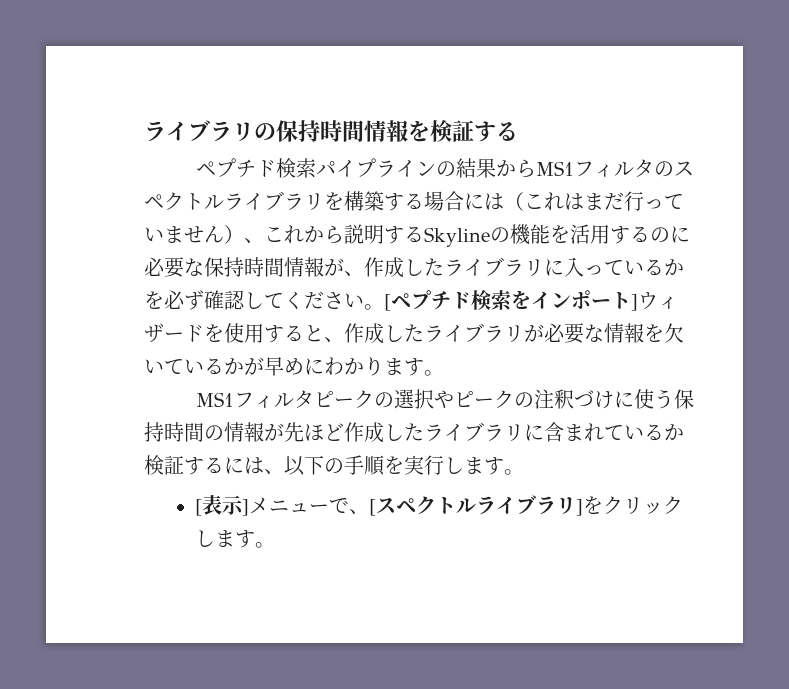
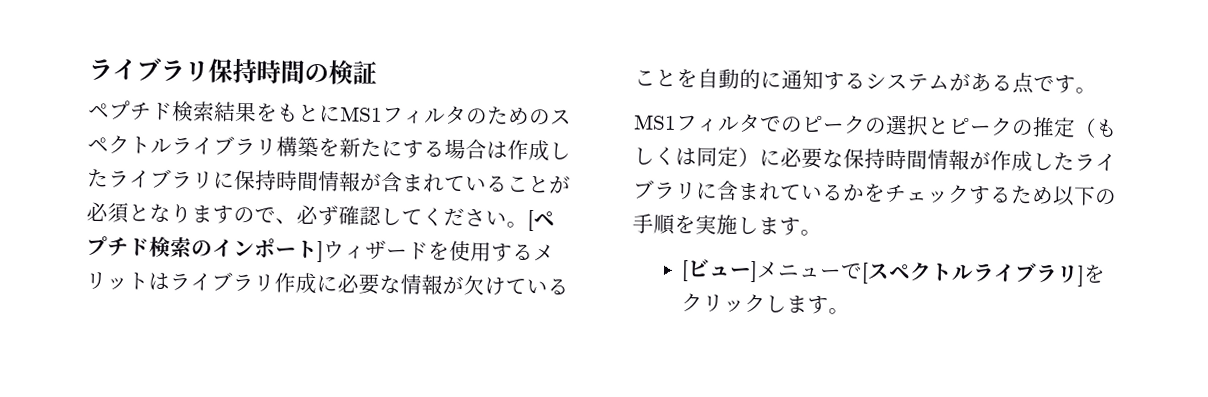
- ライブラリの保持時間情報を検証する
- ペプチド検索パイプラインの結果からMS1フィルタのスペクトルライブラリを構築する場合には（これはまだ行っていません）、これから説明するSkylineの機能を活用するのに必要な保持時間情報が、作成したライブラリに入っているかを必ず確認してください。
+ ライブラリ保持時間の検証
+ ペプチド検索結果をもとにMS1フィルタのためのスペクトルライブラリ構築を新たにする場合は作成したライブラリに保持時間情報が含まれていることが必須となりますので、必ず確認してください。
- [ペプチド検索をインポート]ウィザードを使用すると、作成したライブラリが必要な情報を欠いているかが早めにわかります。
+ [ペプチド検索のインポート]ウィザードを使用するメリットはライブラリ作成に必要な情報が欠けていることを自動的に通知するシステムがある点です。
- MS1フィルタピークの選択やピークの注釈づけに使う保持時間の情報が先ほど作成したライブラリに含まれているか検証するには、以下の手順を実行します。
+ MS1フィルタでのピークの選択とピークの推定（もしくは同定）に必要な保持時間情報が作成したライブラリに含まれているかをチェックするため以下の手順を実施します。
- [表示]メニューで、[スペクトルライブラリ]をクリックします。
+ [ビュー]メニューで[スペクトルライブラリ]をクリックします。

